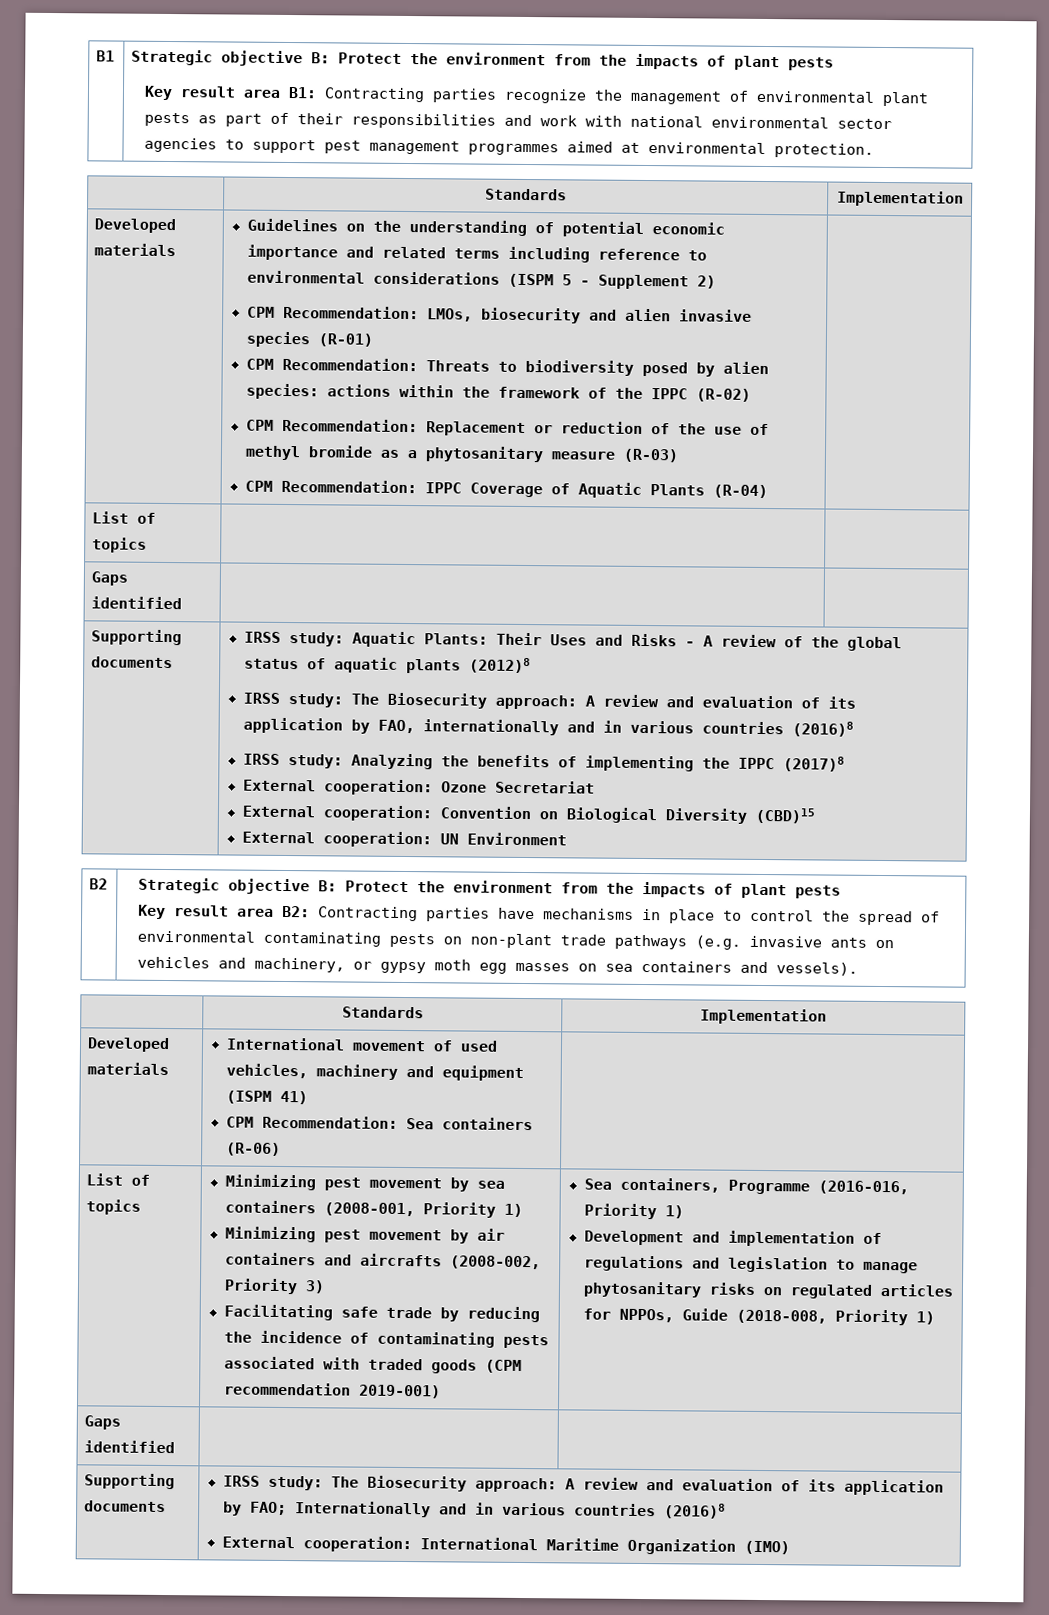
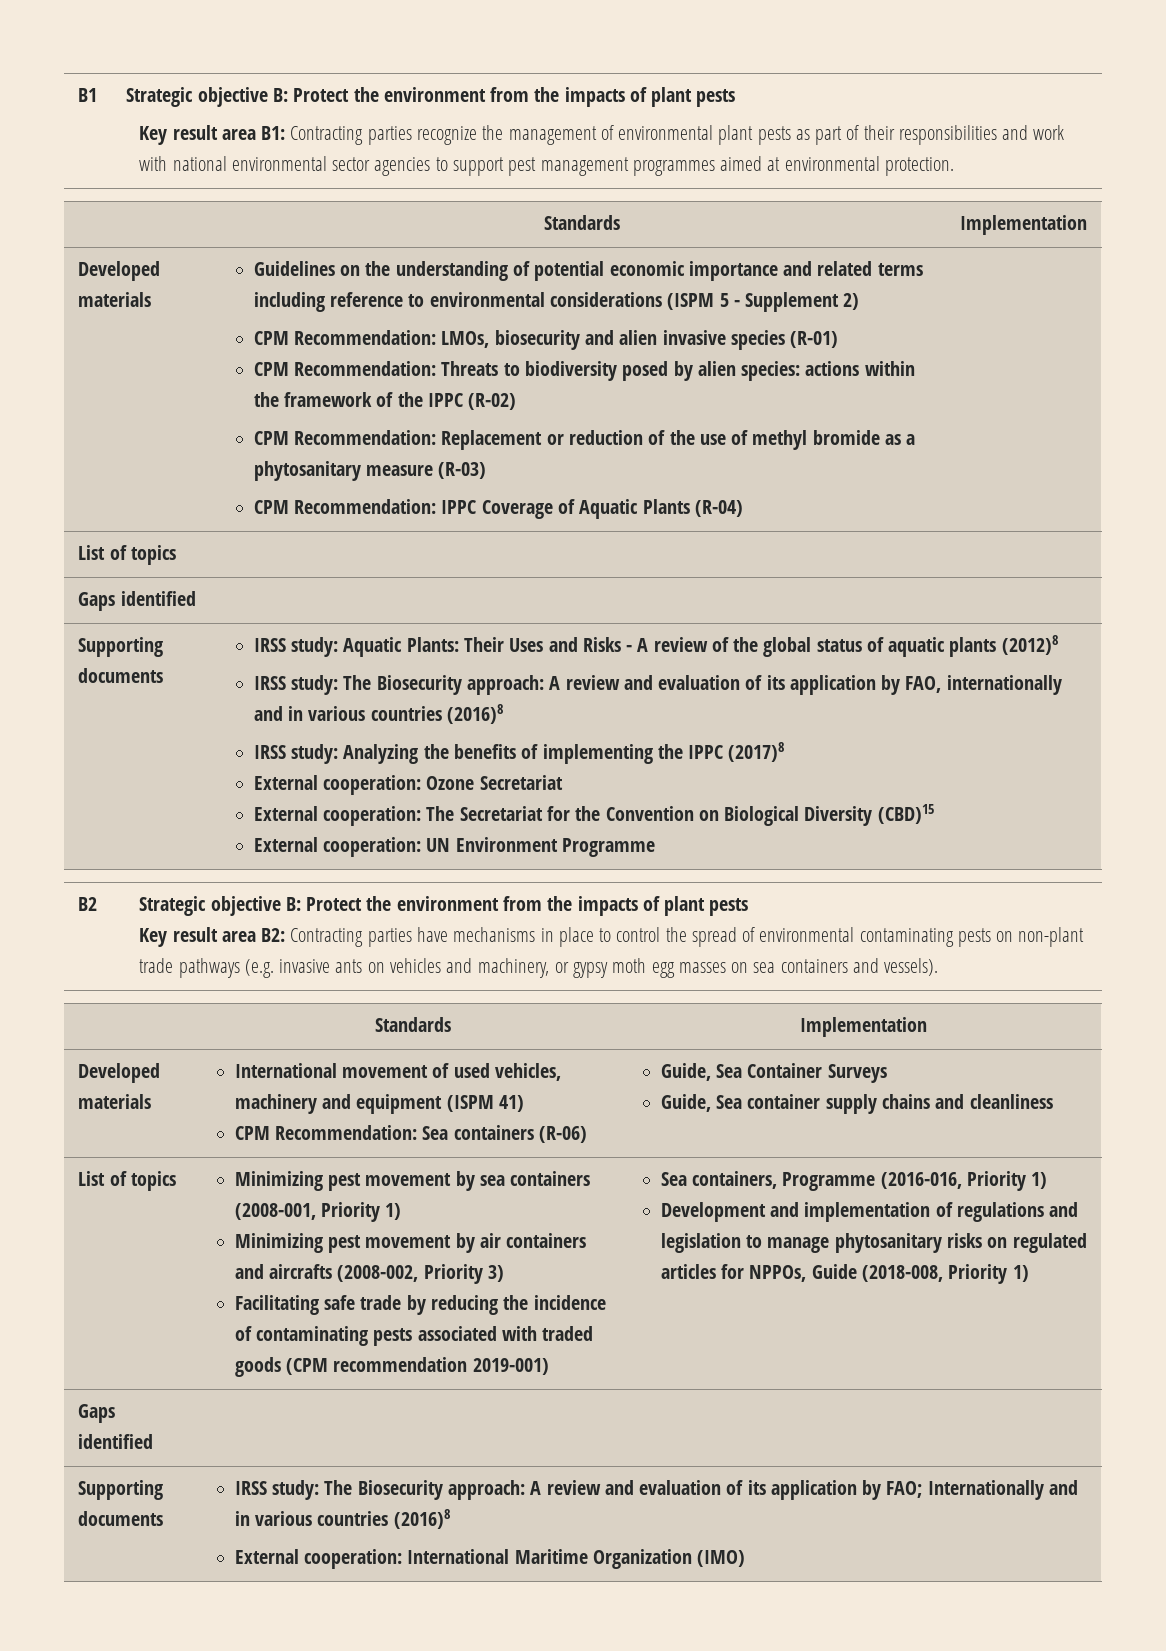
- External cooperation: Convention on Biological Diversity (CBD)15
+ External cooperation: The Secretariat for the Convention on Biological Diversity (CBD)15
- External cooperation: UN Environment
+ External cooperation: UN Environment Programme
  Developed materials | International movement of used vehicles, machinery and equipment (ISPM 41)
- CPM Recommendation: Sea containers (R-06) |
+ CPM Recommendation: Sea containers (R-06) | Guide, Sea Container Surveys
+ Guide, Sea container supply chains and cleanliness

